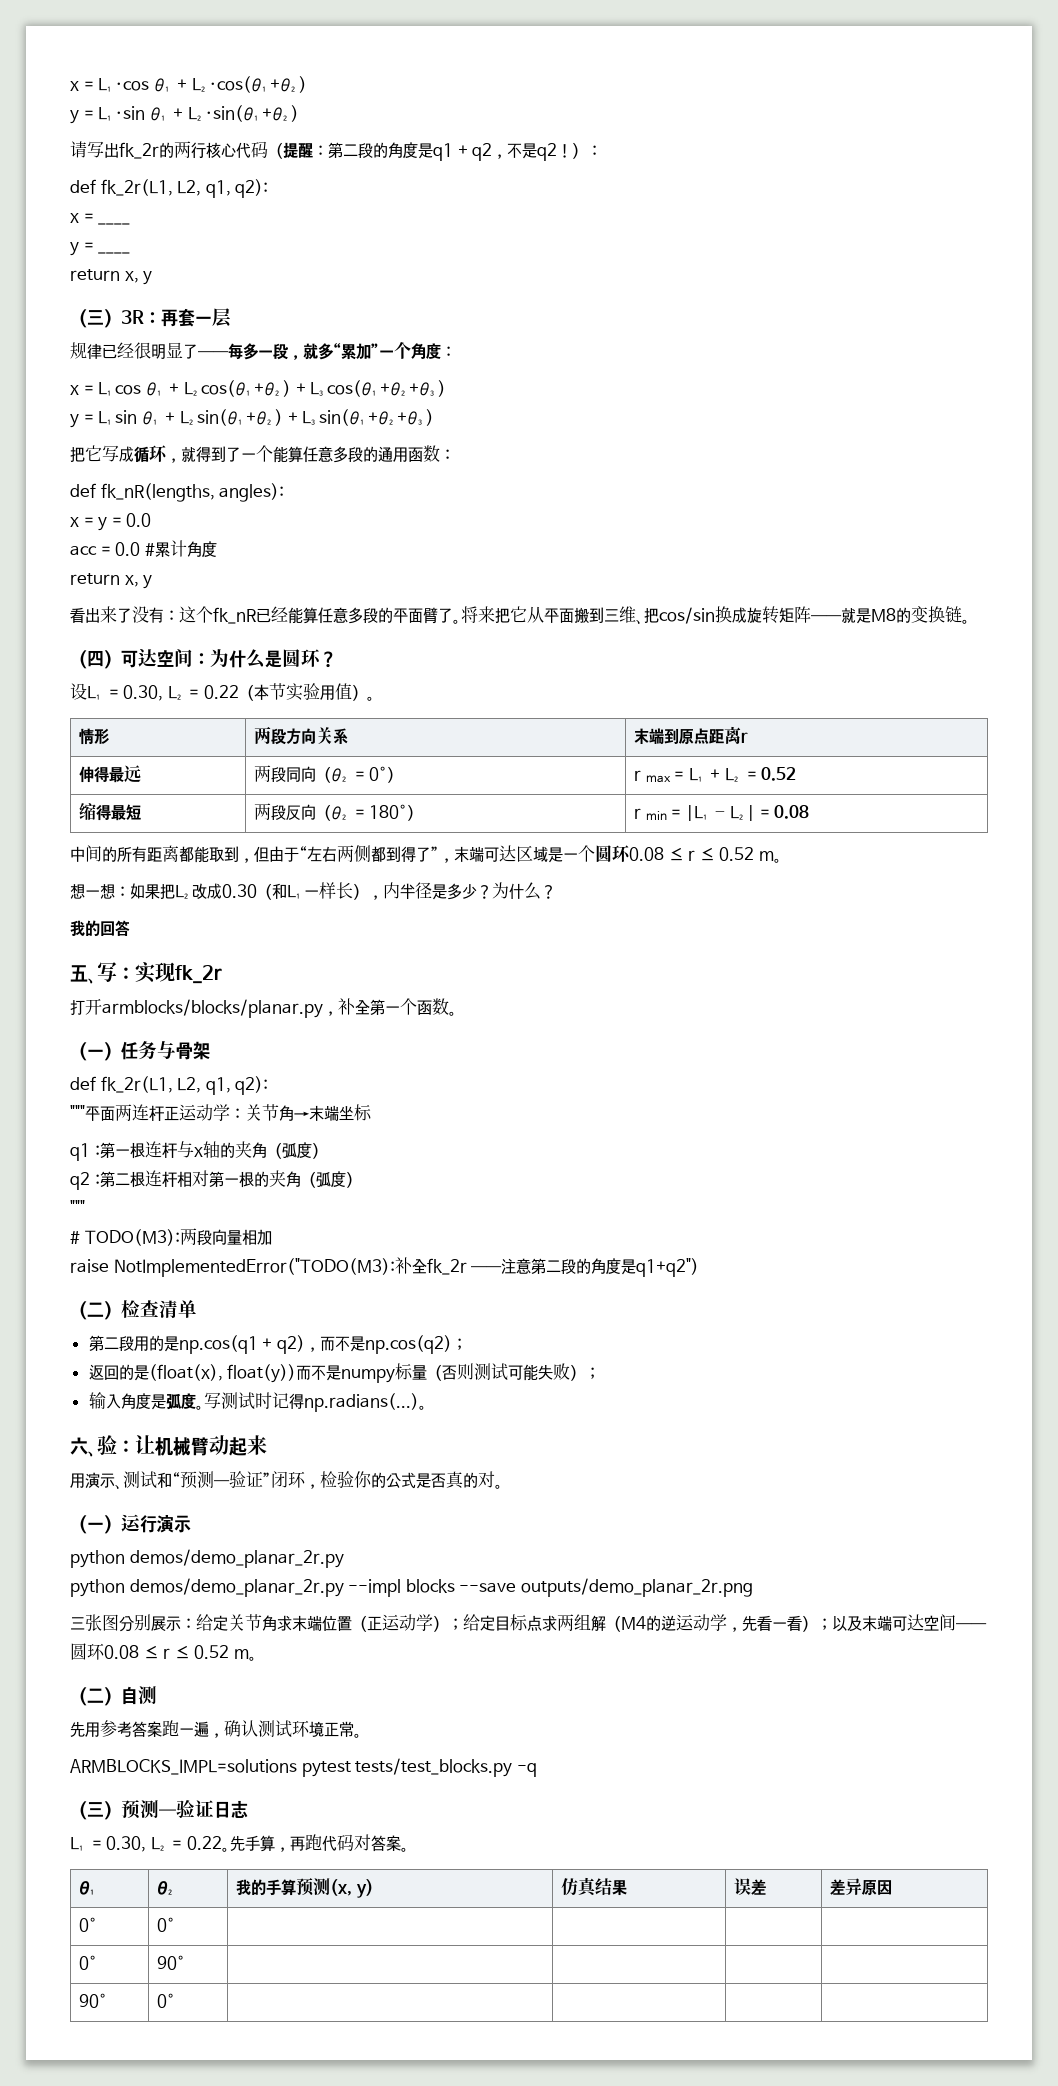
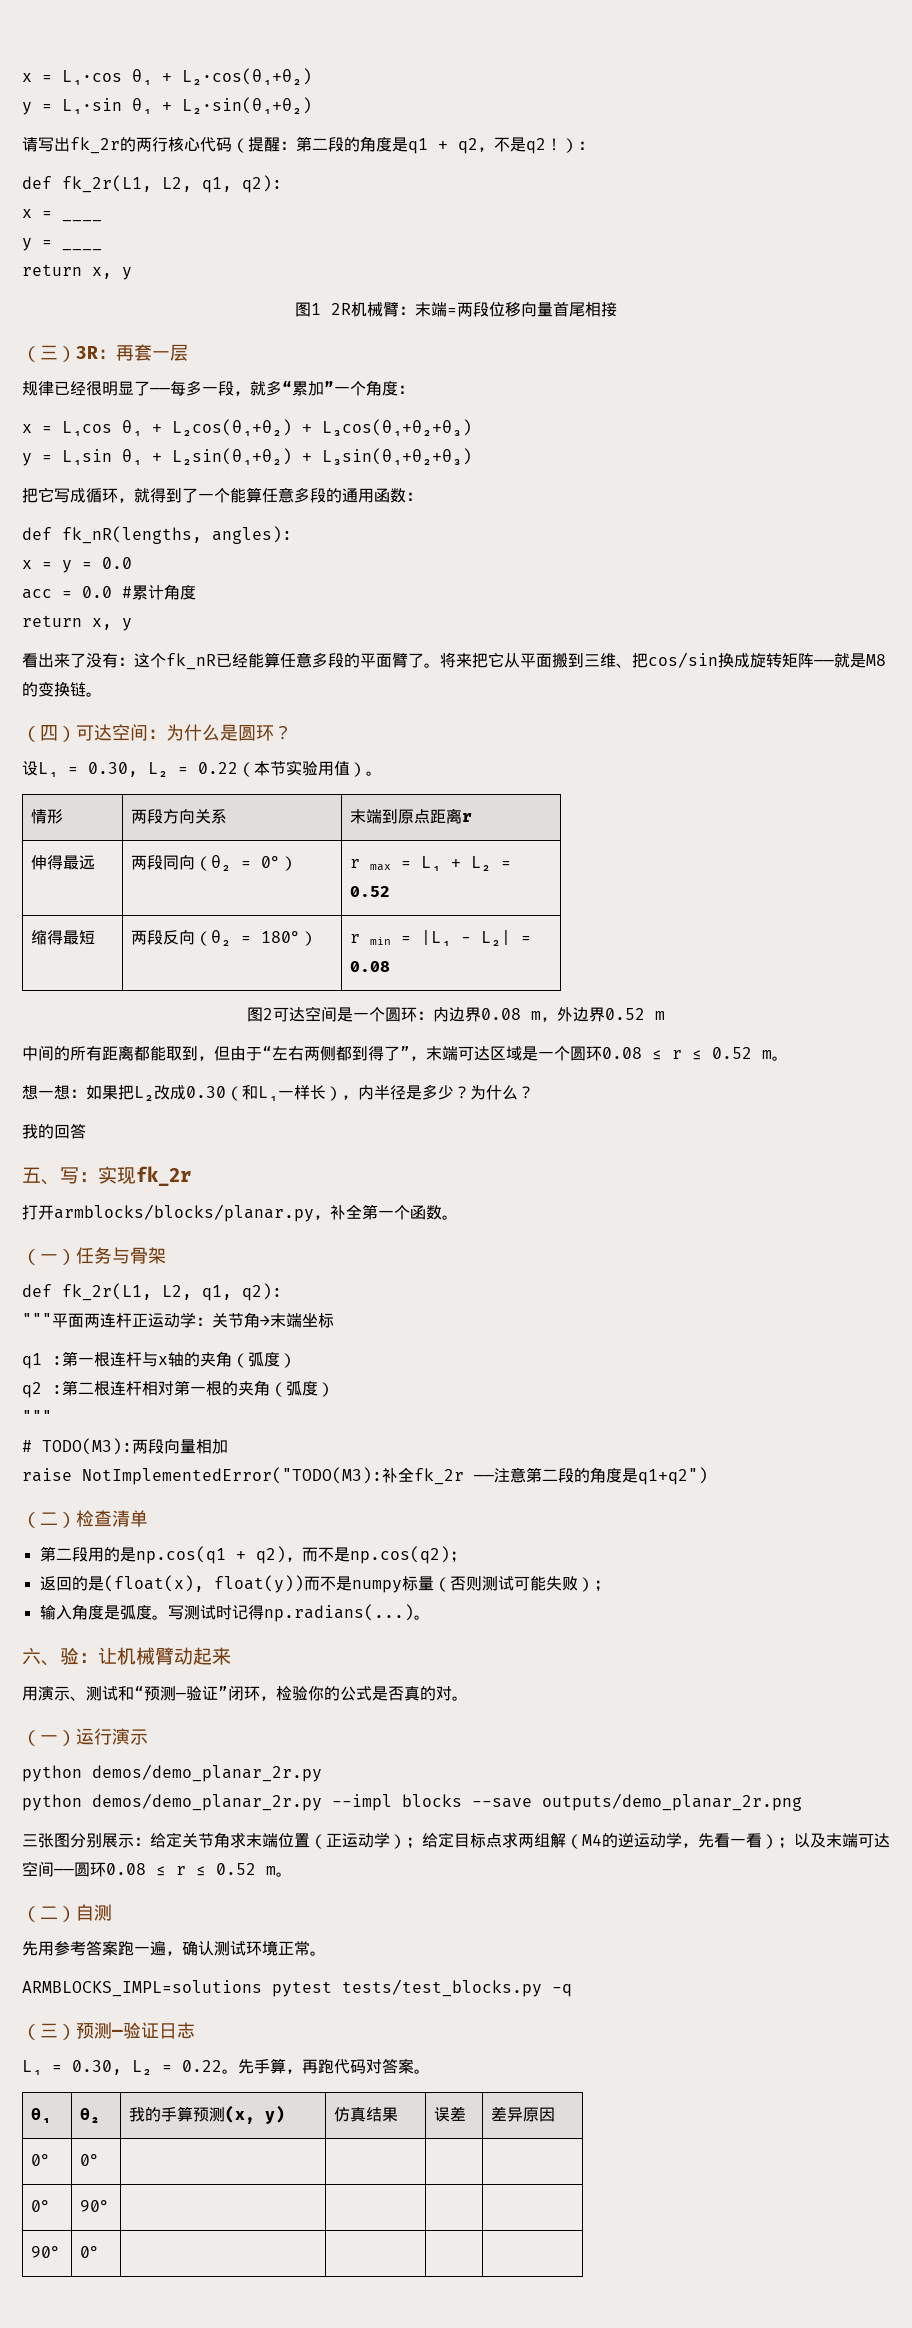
+ 图1 2R机械臂：末端=两段位移向量首尾相接
+ 图2可达空间是一个圆环：内边界0.08 m，外边界0.52 m

